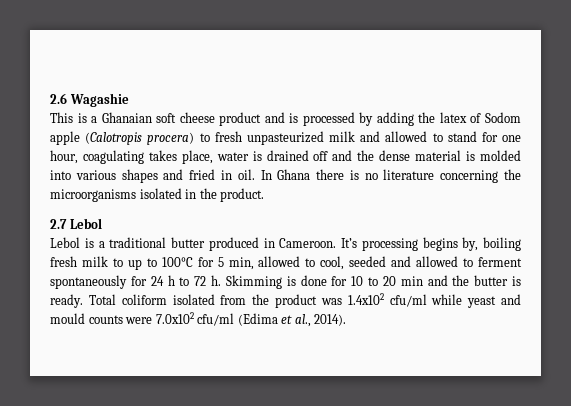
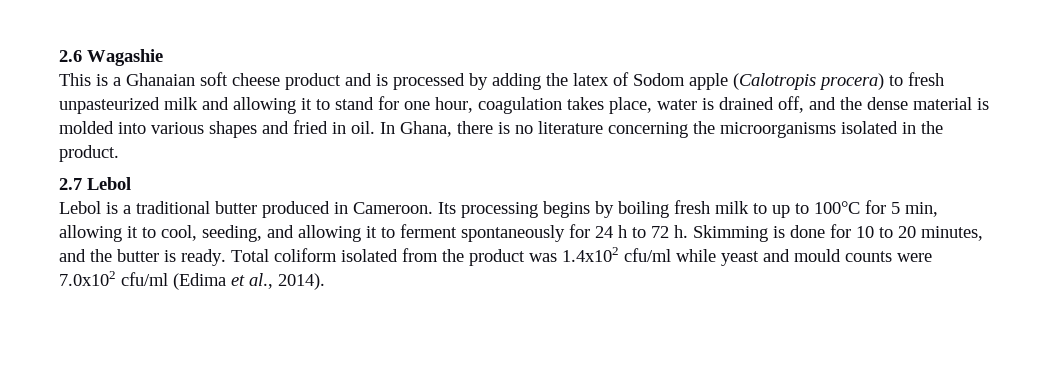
- This is a Ghanaian soft cheese product and is processed by adding the latex of Sodom apple (Calotropis procera) to fresh unpasteurized milk and allowed to stand for one hour, coagulating takes place, water is drained off and the dense material is molded into various shapes and fried in oil.
+ This is a Ghanaian soft cheese product and is processed by adding the latex of Sodom apple (Calotropis procera) to fresh unpasteurized milk and allowing it to stand for one hour, coagulation takes place, water is drained off, and the dense material is molded into various shapes and fried in oil.
- In Ghana there is no literature concerning the microorganisms isolated in the product.
+ In Ghana, there is no literature concerning the microorganisms isolated in the product.
- It’s processing begins by, boiling fresh milk to up to 100°C for 5 min, allowed to cool, seeded and allowed to ferment spontaneously for 24 h to 72 h.
+ Its processing begins by boiling fresh milk to up to 100°C for 5 min, allowing it to cool, seeding, and allowing it to ferment spontaneously for 24 h to 72 h.
- Skimming is done for 10 to 20 min and the butter is ready.
+ Skimming is done for 10 to 20 minutes, and the butter is ready.

